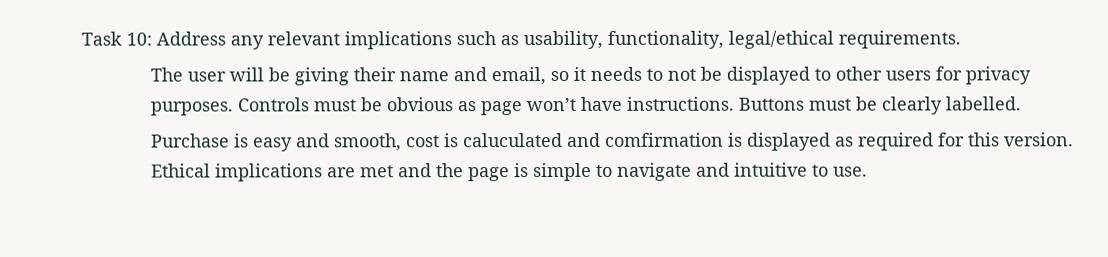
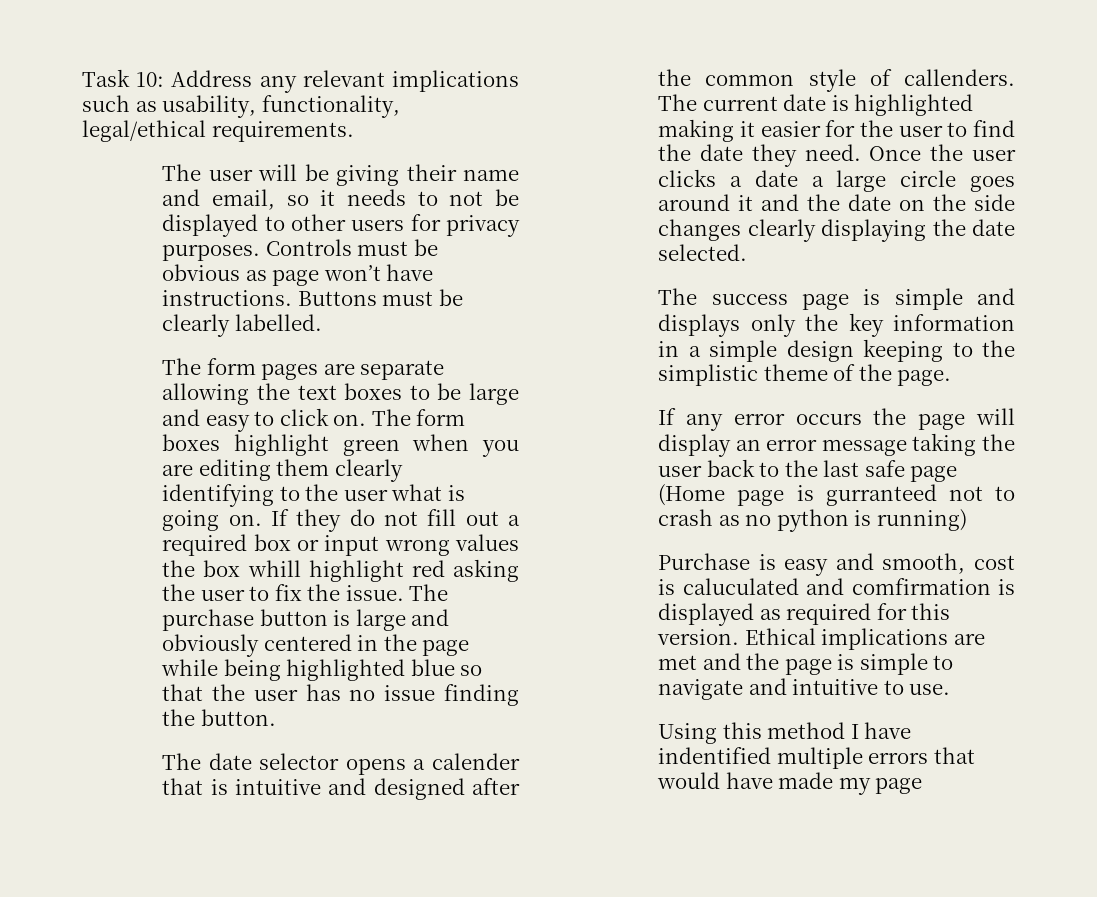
+ The form pages are separate allowing the text boxes to be large and easy to click on. The form boxes highlight green when you are editing them clearly identifying to the user what is going on. If they do not fill out a required box or input wrong values the box whill highlight red asking the user to fix the issue. The purchase button is large and obviously centered in the page while being highlighted blue so that the user has no issue finding the button.
+ The date selector opens a calender that is intuitive and designed after the common style of callenders. The current date is highlighted making it easier for the user to find the date they need. Once the user clicks a date a large circle goes around it and the date on the side changes clearly displaying the date selected.
+ The success page is simple and displays only the key information in a simple design keeping to the simplistic theme of the page.
+ If any error occurs the page will display an error message taking the user back to the last safe page (Home page is gurranteed not to crash as no python is running)
+ Using this method I have indentified multiple errors that would have made my page

